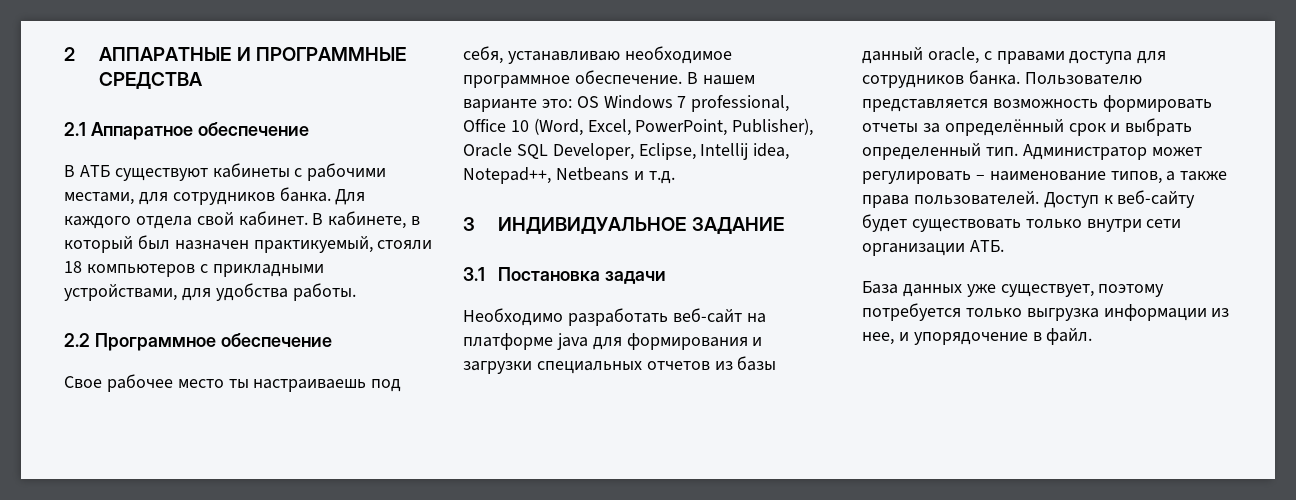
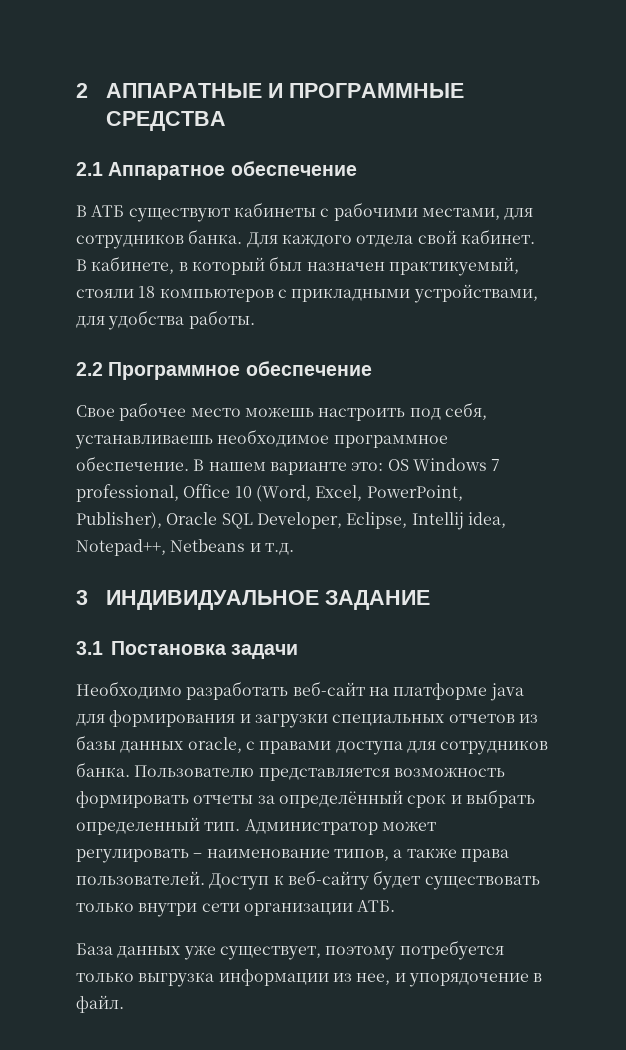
- Свое рабочее место ты настраиваешь под себя, устанавливаю необходимое программное обеспечение.
+ Свое рабочее место можешь настроить под себя, устанавливаешь необходимое программное обеспечение.
- Необходимо разработать веб-сайт на платформе java для формирования и загрузки специальных отчетов из базы данный oracle, с правами доступа для сотрудников банка.
+ Необходимо разработать веб-сайт на платформе java для формирования и загрузки специальных отчетов из базы данных oracle, с правами доступа для сотрудников банка.

